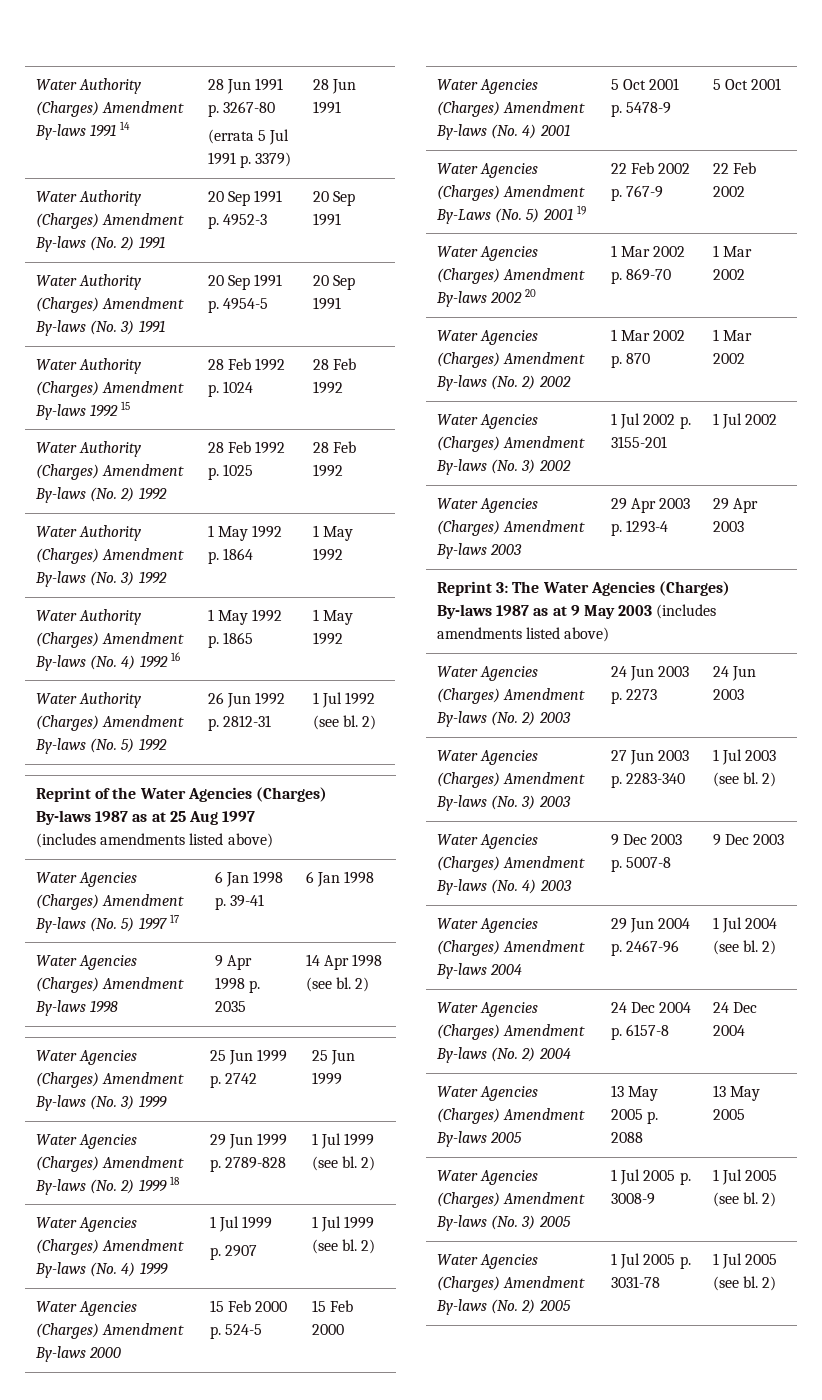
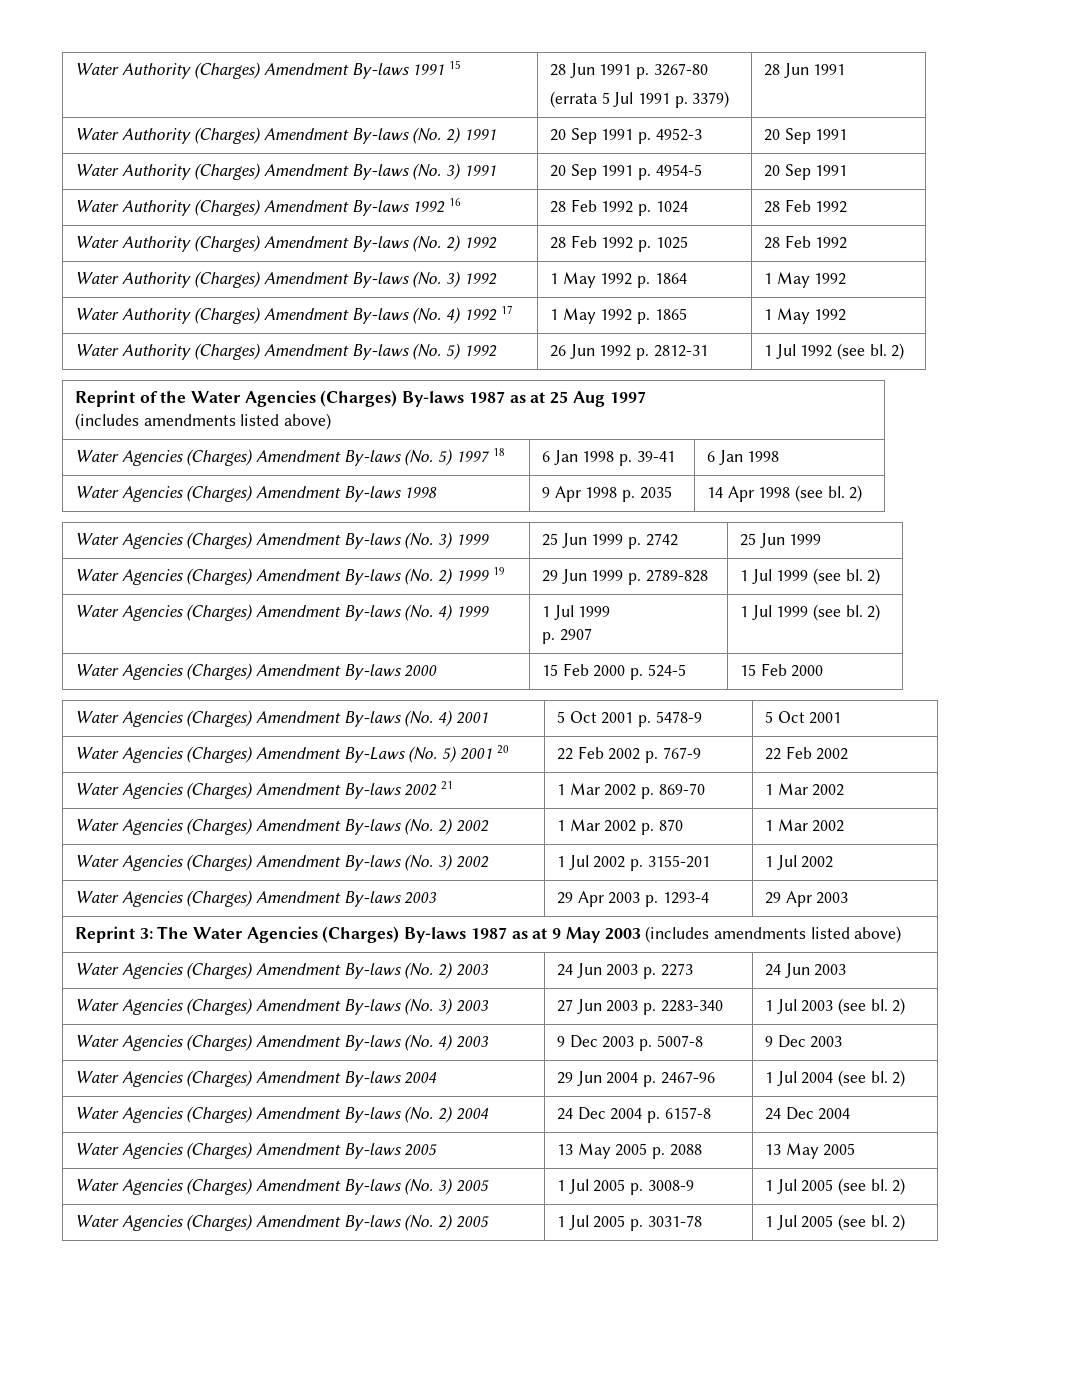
- Water Authority (Charges) Amendment By-laws 1991 14 | 28 Jun 1991 p. 3267-80
+ Water Authority (Charges) Amendment By-laws 1991 15 | 28 Jun 1991 p. 3267-80
- Water Authority (Charges) Amendment By-laws 1992 15 | 28 Feb 1992 p. 1024 | 28 Feb 1992
+ Water Authority (Charges) Amendment By-laws 1992 16 | 28 Feb 1992 p. 1024 | 28 Feb 1992
- Water Authority (Charges) Amendment By-laws (No. 4) 1992 16 | 1 May 1992 p. 1865 | 1 May 1992
+ Water Authority (Charges) Amendment By-laws (No. 4) 1992 17 | 1 May 1992 p. 1865 | 1 May 1992
- Water Agencies (Charges) Amendment By-laws (No. 5) 1997 17 | 6 Jan 1998 p. 39-41 | 6 Jan 1998
+ Water Agencies (Charges) Amendment By-laws (No. 5) 1997 18 | 6 Jan 1998 p. 39-41 | 6 Jan 1998
- Water Agencies (Charges) Amendment By-laws (No. 2) 1999 18 | 29 Jun 1999 p. 2789-828 | 1 Jul 1999 (see bl. 2)
+ Water Agencies (Charges) Amendment By-laws (No. 2) 1999 19 | 29 Jun 1999 p. 2789-828 | 1 Jul 1999 (see bl. 2)
- Water Agencies (Charges) Amendment By-Laws (No. 5) 2001 19 | 22 Feb 2002 p. 767-9 | 22 Feb 2002
+ Water Agencies (Charges) Amendment By-Laws (No. 5) 2001 20 | 22 Feb 2002 p. 767-9 | 22 Feb 2002
- Water Agencies (Charges) Amendment By-laws 2002 20 | 1 Mar 2002 p. 869-70 | 1 Mar 2002
+ Water Agencies (Charges) Amendment By-laws 2002 21 | 1 Mar 2002 p. 869-70 | 1 Mar 2002

